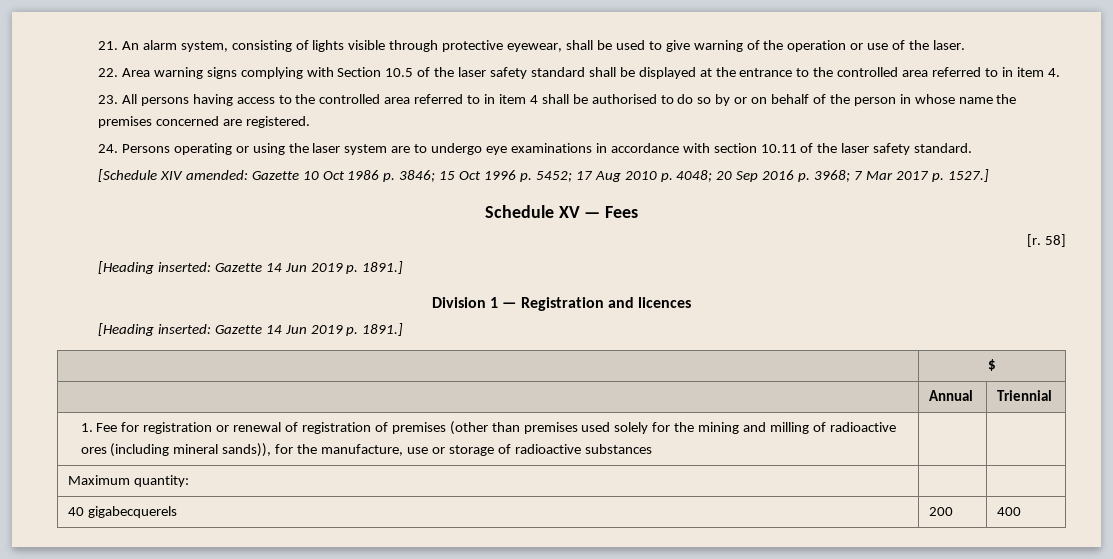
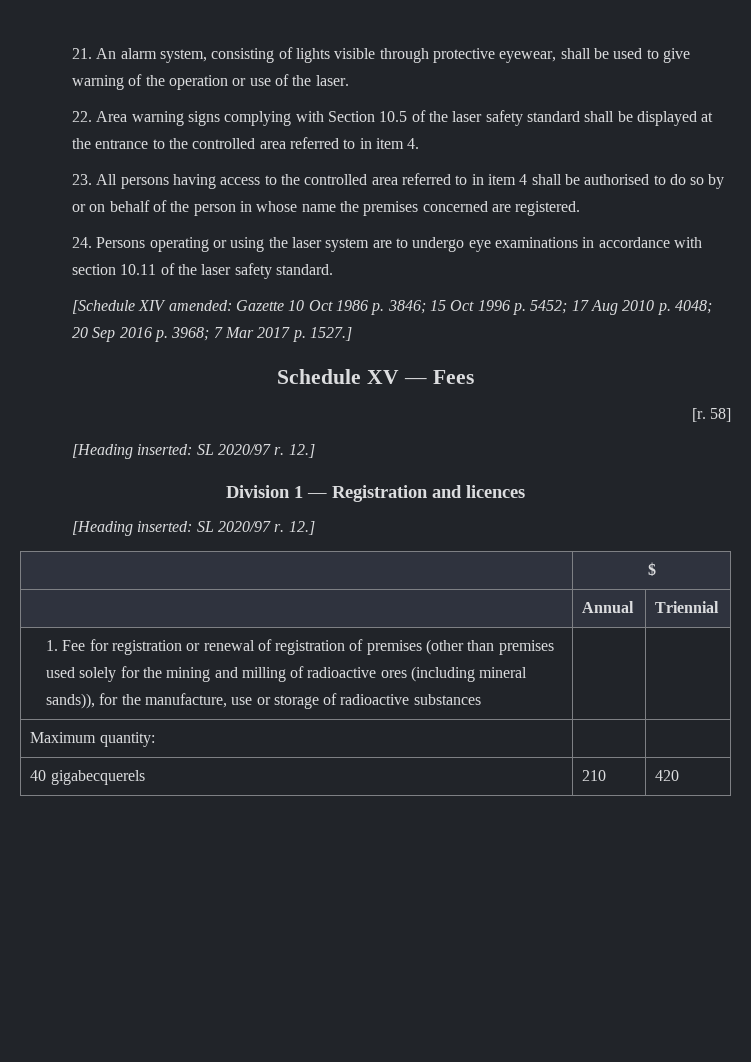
  58]
- [Heading inserted: Gazette 14 Jun 2019 p. 1891.]
+ [Heading inserted: SL 2020/97 r. 12.]
  Division 1 — Registration and licences
- [Heading inserted: Gazette 14 Jun 2019 p. 1891.]
+ [Heading inserted: SL 2020/97 r. 12.]
- 40 gigabecquerels | 200 | 400
+ 40 gigabecquerels | 210 | 420

